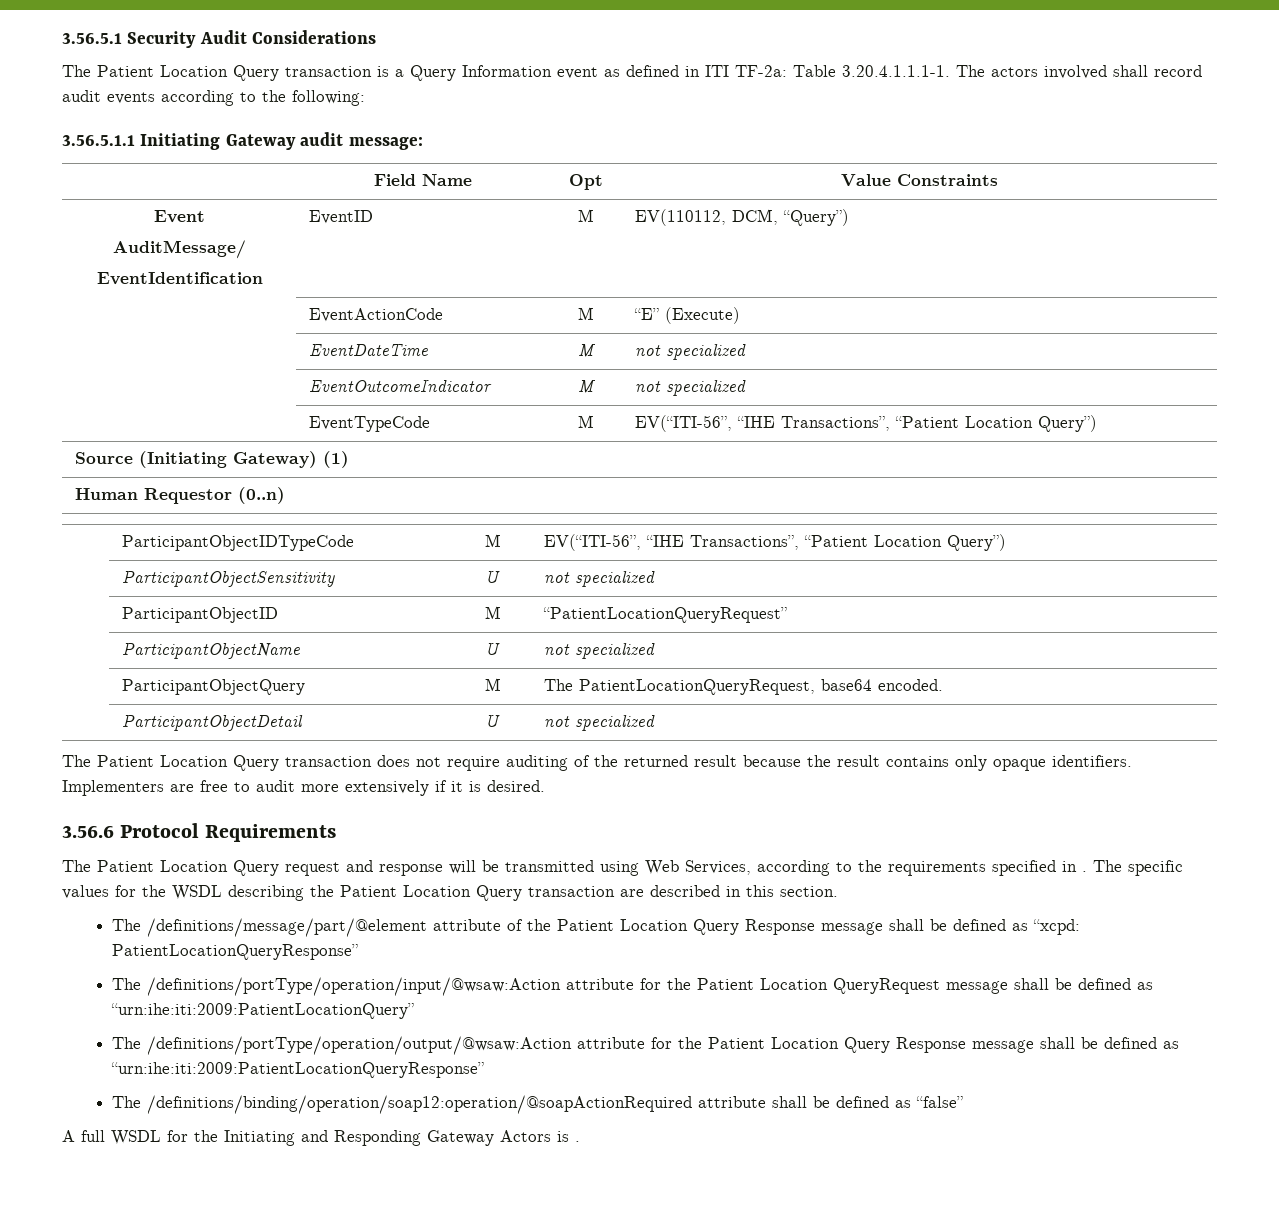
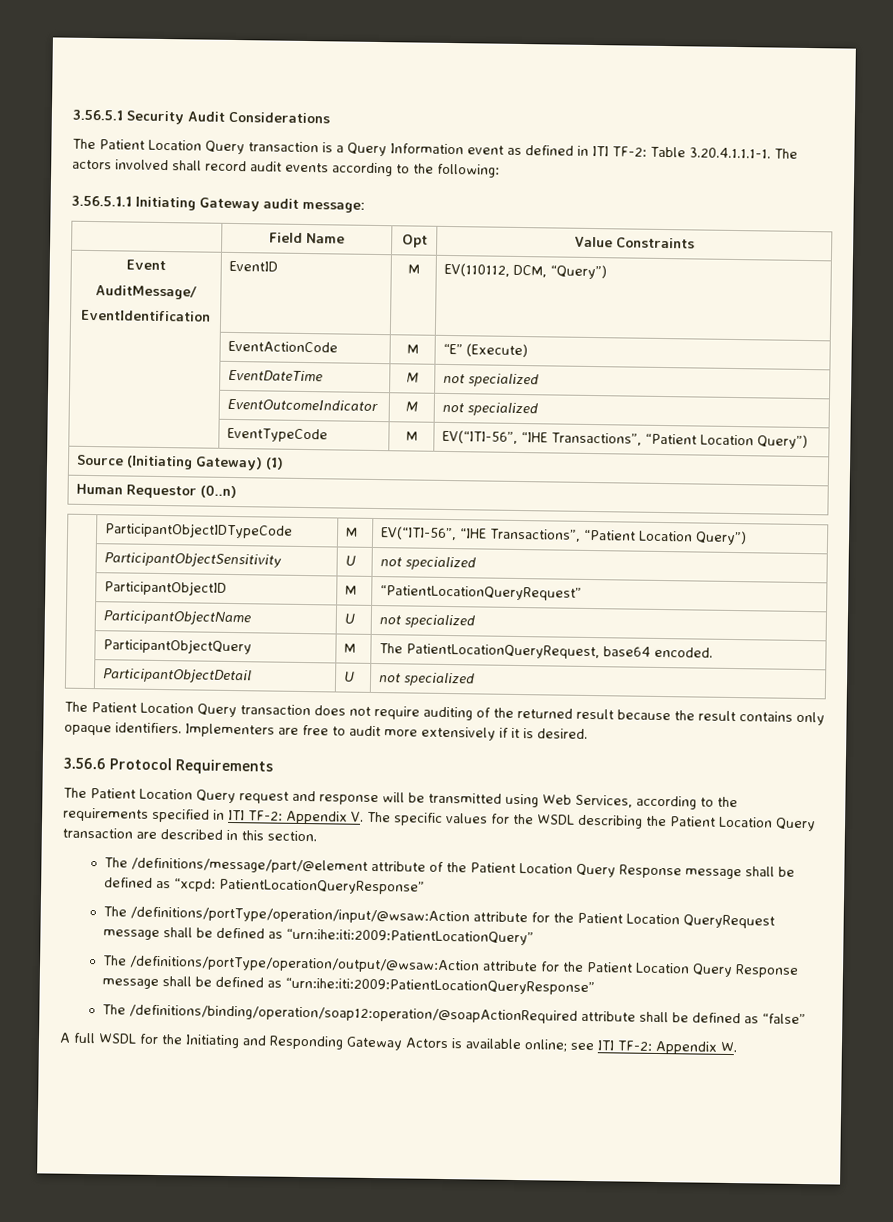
- The Patient Location Query transaction is a Query Information event as defined in ITI TF-2a: Table 3.20.4.1.1.1-1. The actors involved shall record audit events according to the following:
+ The Patient Location Query transaction is a Query Information event as defined in ITI TF-2: Table 3.20.4.1.1.1-1. The actors involved shall record audit events according to the following:
- The Patient Location Query request and response will be transmitted using Web Services, according to the requirements specified in . The specific values for the WSDL describing the Patient Location Query transaction are described in this section.
+ The Patient Location Query request and response will be transmitted using Web Services, according to the requirements specified in ITI TF-2: Appendix V. The specific values for the WSDL describing the Patient Location Query transaction are described in this section.
- A full WSDL for the Initiating and Responding Gateway Actors is .
+ A full WSDL for the Initiating and Responding Gateway Actors is available online; see ITI TF-2: Appendix W.

